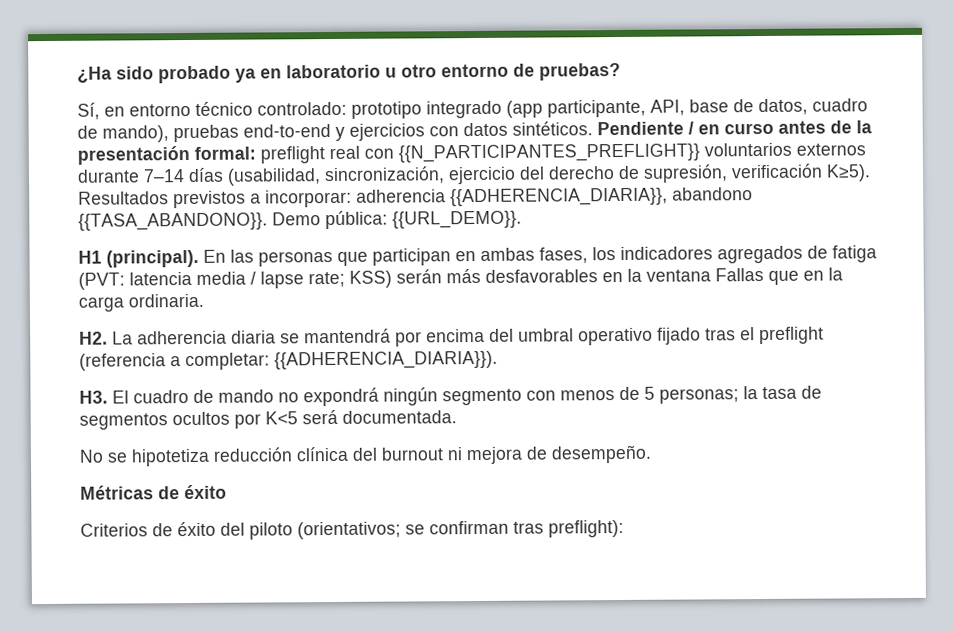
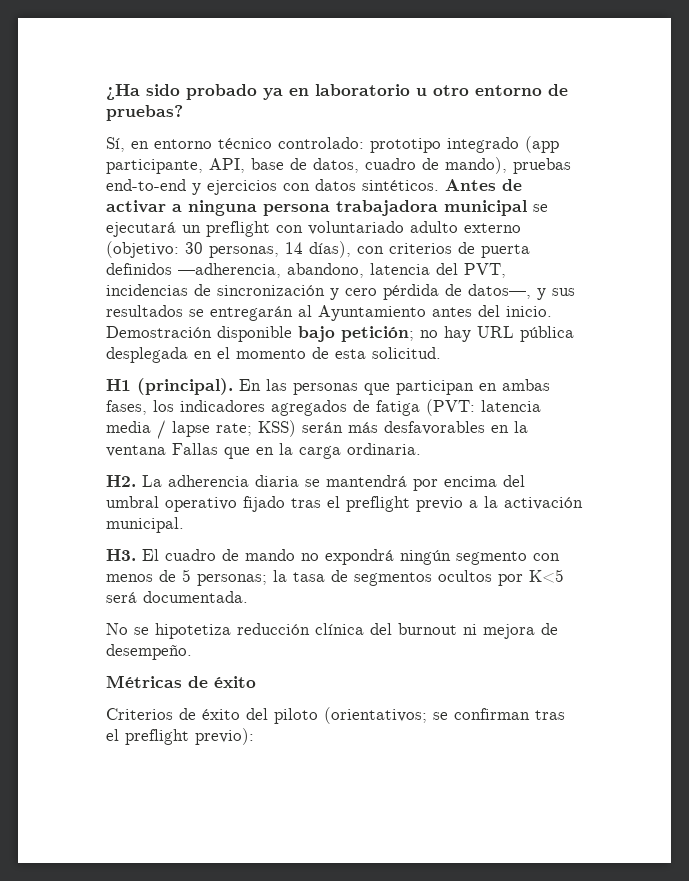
- Pendiente / en curso antes de la presentación formal: preflight real con {{N_PARTICIPANTES_PREFLIGHT}} voluntarios externos durante 7–14 días (usabilidad, sincronización, ejercicio del derecho de supresión, verificación K≥5). Resultados previstos a incorporar: adherencia {{ADHERENCIA_DIARIA}}, abandono {{TASA_ABANDONO}}. Demo pública: {{URL_DEMO}}.
+ Antes de activar a ninguna persona trabajadora municipal se ejecutará un preflight con voluntariado adulto externo (objetivo: 30 personas, 14 días), con criterios de puerta definidos —adherencia, abandono, latencia del PVT, incidencias de sincronización y cero pérdida de datos—, y sus resultados se entregarán al Ayuntamiento antes del inicio. Demostración disponible bajo petición; no hay URL pública desplegada en el momento de esta solicitud.
- H2. La adherencia diaria se mantendrá por encima del umbral operativo fijado tras el preflight (referencia a completar: {{ADHERENCIA_DIARIA}}).
+ H2. La adherencia diaria se mantendrá por encima del umbral operativo fijado tras el preflight previo a la activación municipal.
- Criterios de éxito del piloto (orientativos; se confirman tras preflight):
+ Criterios de éxito del piloto (orientativos; se confirman tras el preflight previo):

